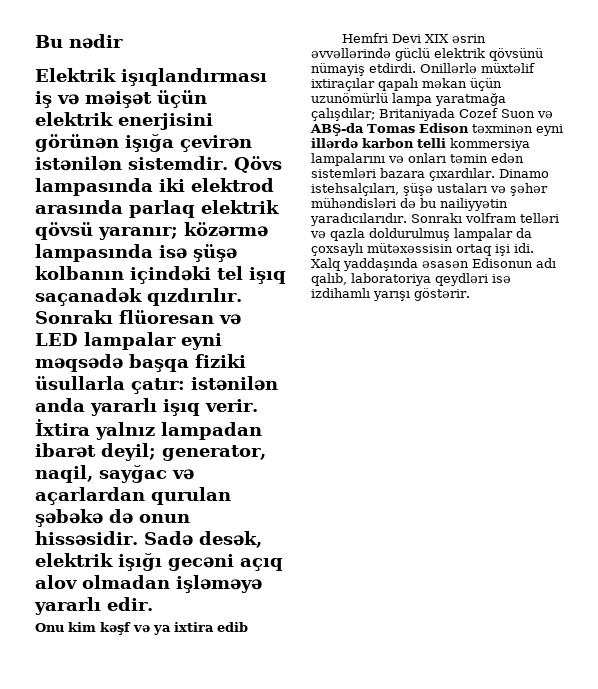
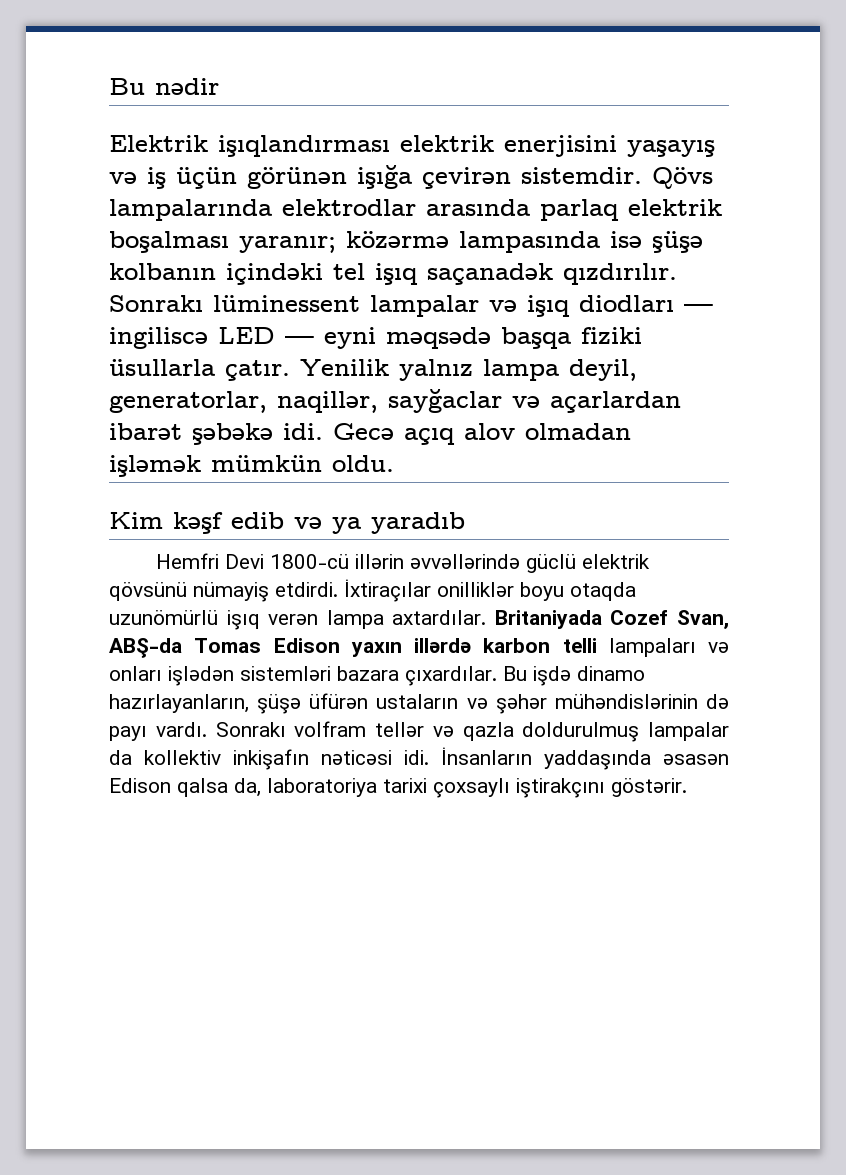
- Elektrik işıqlandırması iş və məişət üçün elektrik enerjisini görünən işığa çevirən istənilən sistemdir.
+ Elektrik işıqlandırması elektrik enerjisini yaşayış və iş üçün görünən işığa çevirən sistemdir.
- Qövs lampasında iki elektrod arasında parlaq elektrik qövsü yaranır; közərmə lampasında isə şüşə kolbanın içindəki tel işıq saçanadək qızdırılır.
+ Qövs lampalarında elektrodlar arasında parlaq elektrik boşalması yaranır; közərmə lampasında isə şüşə kolbanın içindəki tel işıq saçanadək qızdırılır.
- Sonrakı flüoresan və LED lampalar eyni məqsədə başqa fiziki üsullarla çatır: istənilən anda yararlı işıq verir. İxtira yalnız lampadan ibarət deyil; generator, naqil, sayğac və açarlardan qurulan şəbəkə də onun hissəsidir. Sadə desək, elektrik işığı gecəni açıq alov olmadan işləməyə yararlı edir.
- Onu kim kəşf və ya ixtira edib
+ Sonrakı lüminessent lampalar və işıq diodları — ingiliscə LED — eyni məqsədə başqa fiziki üsullarla çatır. Yenilik yalnız lampa deyil, generatorlar, naqillər, sayğaclar və açarlardan ibarət şəbəkə idi. Gecə açıq alov olmadan işləmək mümkün oldu.
+ Kim kəşf edib və ya yaradıb
- Hemfri Devi XIX əsrin əvvəllərində güclü elektrik qövsünü nümayiş etdirdi.
+ Hemfri Devi 1800-cü illərin əvvəllərində güclü elektrik qövsünü nümayiş etdirdi.
- Onillərlə müxtəlif ixtiraçılar qapalı məkan üçün uzunömürlü lampa yaratmağa çalışdılar; Britaniyada Cozef Suon və ABŞ-da Tomas Edison təxminən eyni illərdə karbon telli kommersiya lampalarını və onları təmin edən sistemləri bazara çıxardılar. Dinamo istehsalçıları, şüşə ustaları və şəhər mühəndisləri də bu nailiyyətin yaradıcılarıdır.
+ İxtiraçılar onilliklər boyu otaqda uzunömürlü işıq verən lampa axtardılar. Britaniyada Cozef Svan, ABŞ-da Tomas Edison yaxın illərdə karbon telli lampaları və onları işlədən sistemləri bazara çıxardılar. Bu işdə dinamo hazırlayanların, şüşə üfürən ustaların və şəhər mühəndislərinin də payı vardı.
- Sonrakı volfram telləri və qazla doldurulmuş lampalar da çoxsaylı mütəxəssisin ortaq işi idi. Xalq yaddaşında əsasən Edisonun adı qalıb, laboratoriya qeydləri isə izdihamlı yarışı göstərir.
+ Sonrakı volfram tellər və qazla doldurulmuş lampalar da kollektiv inkişafın nəticəsi idi. İnsanların yaddaşında əsasən Edison qalsa da, laboratoriya tarixi çoxsaylı iştirakçını göstərir.

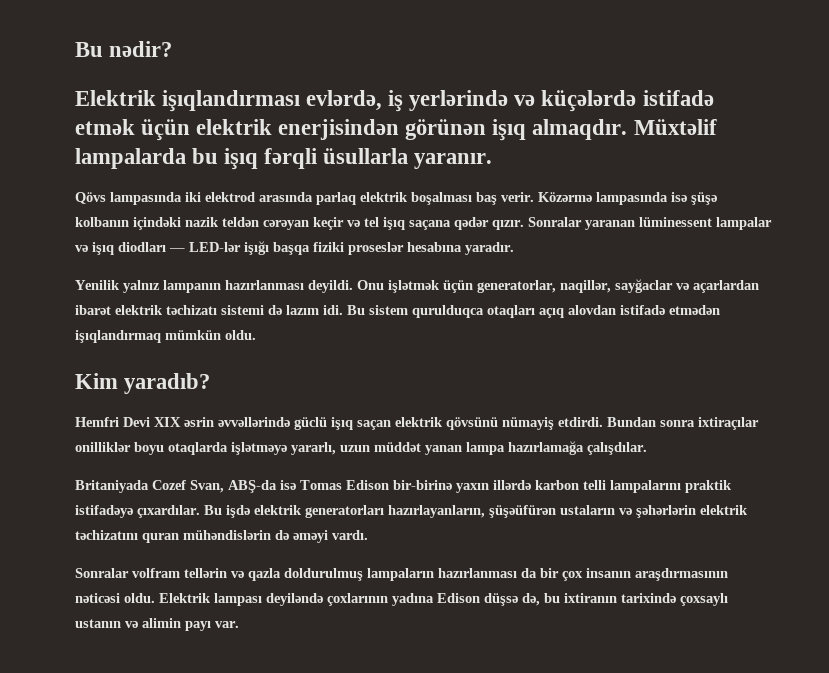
- Bu nədir
+ Bu nədir?
- Elektrik işıqlandırması elektrik enerjisini yaşayış və iş üçün görünən işığa çevirən sistemdir. Qövs lampalarında elektrodlar arasında parlaq elektrik boşalması yaranır; közərmə lampasında isə şüşə kolbanın içindəki tel işıq saçanadək qızdırılır. Sonrakı lüminessent lampalar və işıq diodları — ingiliscə LED — eyni məqsədə başqa fiziki üsullarla çatır. Yenilik yalnız lampa deyil, generatorlar, naqillər, sayğaclar və açarlardan ibarət şəbəkə idi. Gecə açıq alov olmadan işləmək mümkün oldu.
- Kim kəşf edib və ya yaradıb
- Hemfri Devi 1800-cü illərin əvvəllərində güclü elektrik qövsünü nümayiş etdirdi. İxtiraçılar onilliklər boyu otaqda uzunömürlü işıq verən lampa axtardılar. Britaniyada Cozef Svan, ABŞ-da Tomas Edison yaxın illərdə karbon telli lampaları və onları işlədən sistemləri bazara çıxardılar. Bu işdə dinamo hazırlayanların, şüşə üfürən ustaların və şəhər mühəndislərinin də payı vardı. Sonrakı volfram tellər və qazla doldurulmuş lampalar da kollektiv inkişafın nəticəsi idi. İnsanların yaddaşında əsasən Edison qalsa da, laboratoriya tarixi çoxsaylı iştirakçını göstərir.
+ Elektrik işıqlandırması evlərdə, iş yerlərində və küçələrdə istifadə etmək üçün elektrik enerjisindən görünən işıq almaqdır. Müxtəlif lampalarda bu işıq fərqli üsullarla yaranır.
+ Qövs lampasında iki elektrod arasında parlaq elektrik boşalması baş verir. Közərmə lampasında isə şüşə kolbanın içindəki nazik teldən cərəyan keçir və tel işıq saçana qədər qızır. Sonralar yaranan lüminessent lampalar və işıq diodları — LED-lər işığı başqa fiziki proseslər hesabına yaradır.
+ Yenilik yalnız lampanın hazırlanması deyildi. Onu işlətmək üçün generatorlar, naqillər, sayğaclar və açarlardan ibarət elektrik təchizatı sistemi də lazım idi. Bu sistem qurulduqca otaqları açıq alovdan istifadə etmədən işıqlandırmaq mümkün oldu.
+ Kim yaradıb?
+ Hemfri Devi XIX əsrin əvvəllərində güclü işıq saçan elektrik qövsünü nümayiş etdirdi. Bundan sonra ixtiraçılar onilliklər boyu otaqlarda işlətməyə yararlı, uzun müddət yanan lampa hazırlamağa çalışdılar.
+ Britaniyada Cozef Svan, ABŞ-da isə Tomas Edison bir-birinə yaxın illərdə karbon telli lampalarını praktik istifadəyə çıxardılar. Bu işdə elektrik generatorları hazırlayanların, şüşəüfürən ustaların və şəhərlərin elektrik təchizatını quran mühəndislərin də əməyi vardı.
+ Sonralar volfram tellərin və qazla doldurulmuş lampaların hazırlanması da bir çox insanın araşdırmasının nəticəsi oldu. Elektrik lampası deyiləndə çoxlarının yadına Edison düşsə də, bu ixtiranın tarixində çoxsaylı ustanın və alimin payı var.

